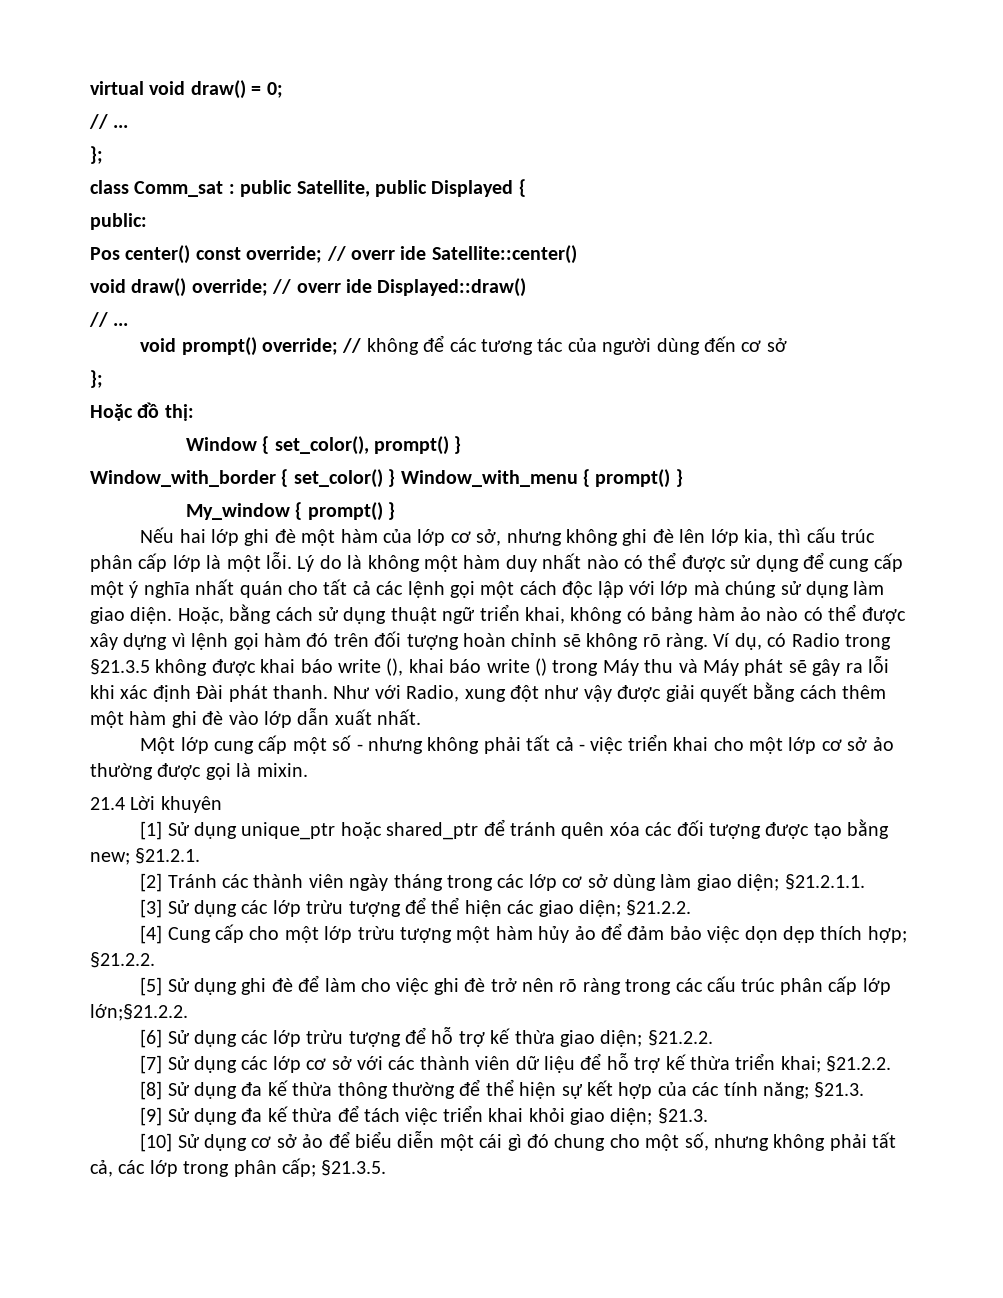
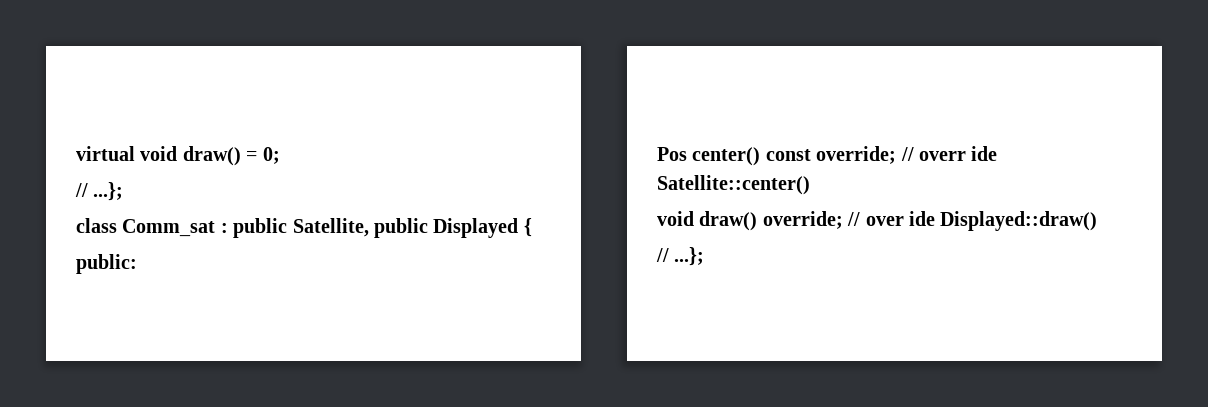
  virtual void draw() = 0;
- // ...
- };
+ // ...};
- void draw() override; // overr ide Displayed::draw()
- // ...
- void prompt() override; // không để các tương tác của người dùng đến cơ sở
- };
- Hoặc đồ thị:
- Window { set_color(), prompt() }
- Window_with_border { set_color() } Window_with_menu { prompt() }
- My_window { prompt() }
- Nếu hai lớp ghi đè một hàm của lớp cơ sở, nhưng không ghi đè lên lớp kia, thì cấu trúc phân cấp lớp là một lỗi. Lý do là không một hàm duy nhất nào có thể được sử dụng để cung cấp một ý nghĩa nhất quán cho tất cả các lệnh gọi một cách độc lập với lớp mà chúng sử dụng làm giao diện. Hoặc, bằng cách sử dụng thuật ngữ triển khai, không có bảng hàm ảo nào có thể được xây dựng vì lệnh gọi hàm đó trên đối tượng hoàn chỉnh sẽ không rõ ràng. Ví dụ, có Radio trong §21.3.5 không được khai báo write (), khai báo write () trong Máy thu và Máy phát sẽ gây ra lỗi khi xác định Đài phát thanh. Như với Radio, xung đột như vậy được giải quyết bằng cách thêm một hàm ghi đè vào lớp dẫn xuất nhất.
- Một lớp cung cấp một số - nhưng không phải tất cả - việc triển khai cho một lớp cơ sở ảo thường được gọi là mixin.
- 21.4 Lời khuyên
- [1] Sử dụng unique_ptr hoặc shared_ptr để tránh quên xóa các đối tượng được tạo bằng new; §21.2.1.
- [2] Tránh các thành viên ngày tháng trong các lớp cơ sở dùng làm giao diện; §21.2.1.1.
- [3] Sử dụng các lớp trừu tượng để thể hiện các giao diện; §21.2.2.
- [4] Cung cấp cho một lớp trừu tượng một hàm hủy ảo để đảm bảo việc dọn dẹp thích hợp; §21.2.2.
- [5] Sử dụng ghi đè để làm cho việc ghi đè trở nên rõ ràng trong các cấu trúc phân cấp lớp lớn;§21.2.2.
- [6] Sử dụng các lớp trừu tượng để hỗ trợ kế thừa giao diện; §21.2.2.
- [7] Sử dụng các lớp cơ sở với các thành viên dữ liệu để hỗ trợ kế thừa triển khai; §21.2.2.
- [8] Sử dụng đa kế thừa thông thường để thể hiện sự kết hợp của các tính năng; §21.3.
- [9] Sử dụng đa kế thừa để tách việc triển khai khỏi giao diện; §21.3.
- [10] Sử dụng cơ sở ảo để biểu diễn một cái gì đó chung cho một số, nhưng không phải tất cả, các lớp trong phân cấp; §21.3.5.
+ void draw() override; // over ide Displayed::draw()
+ // ...};

